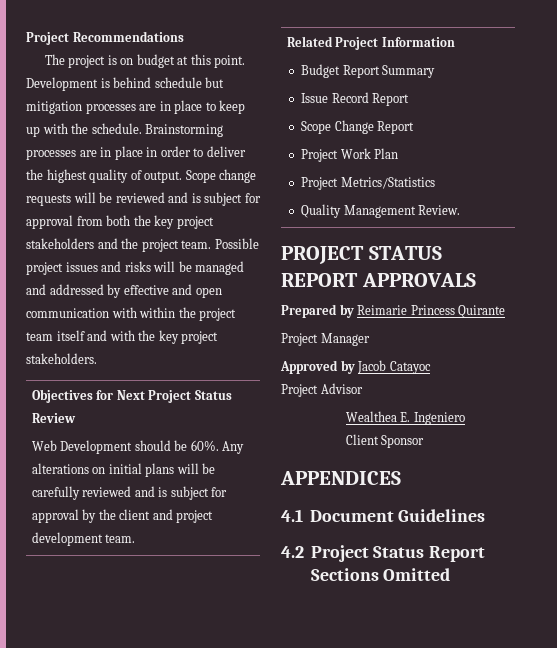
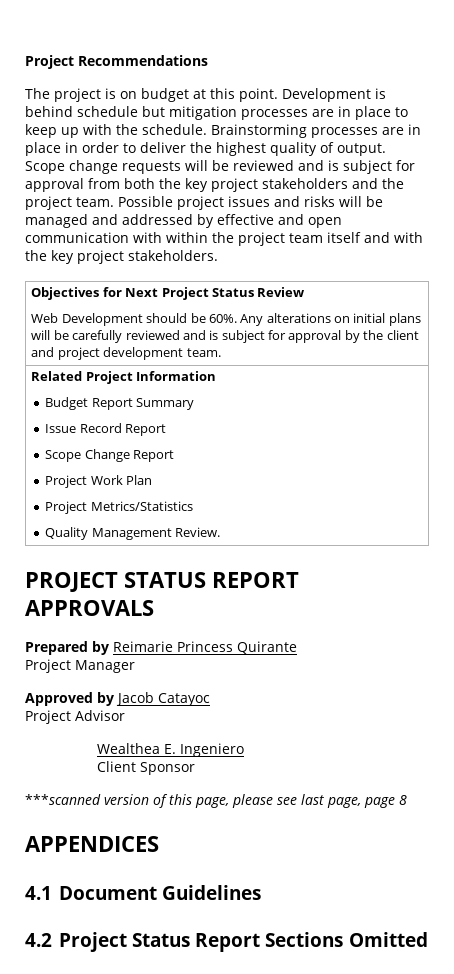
+ ***scanned version of this page, please see last page, page 8

